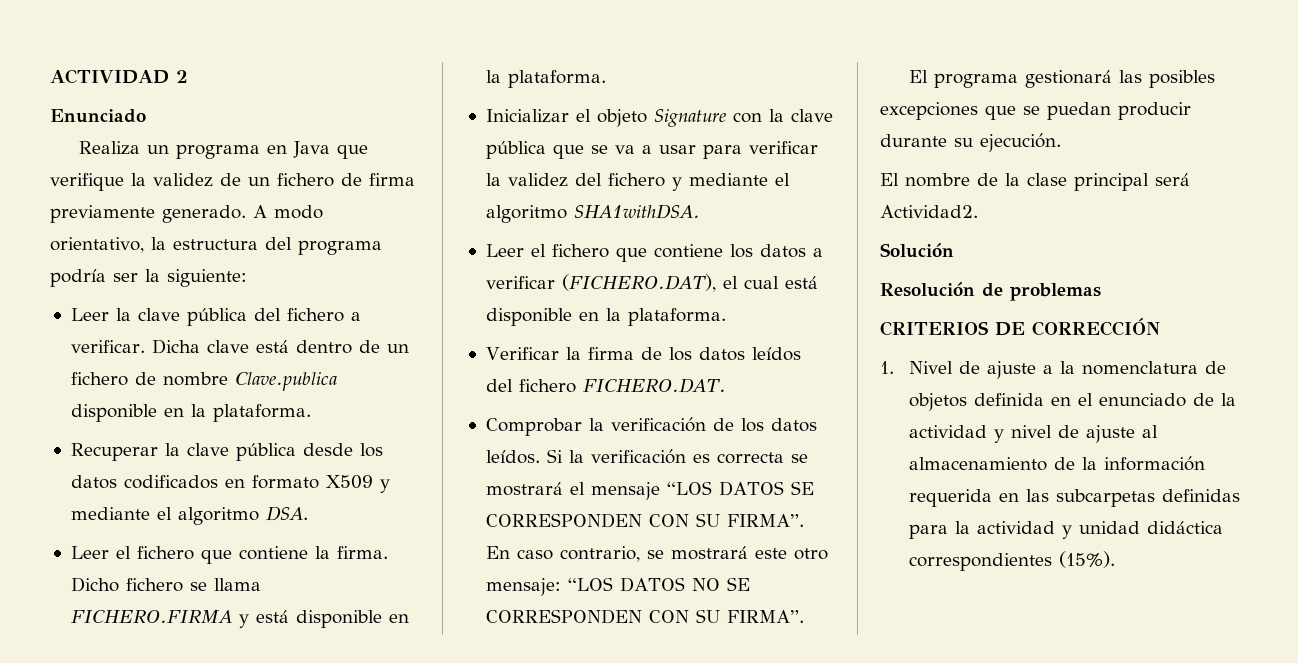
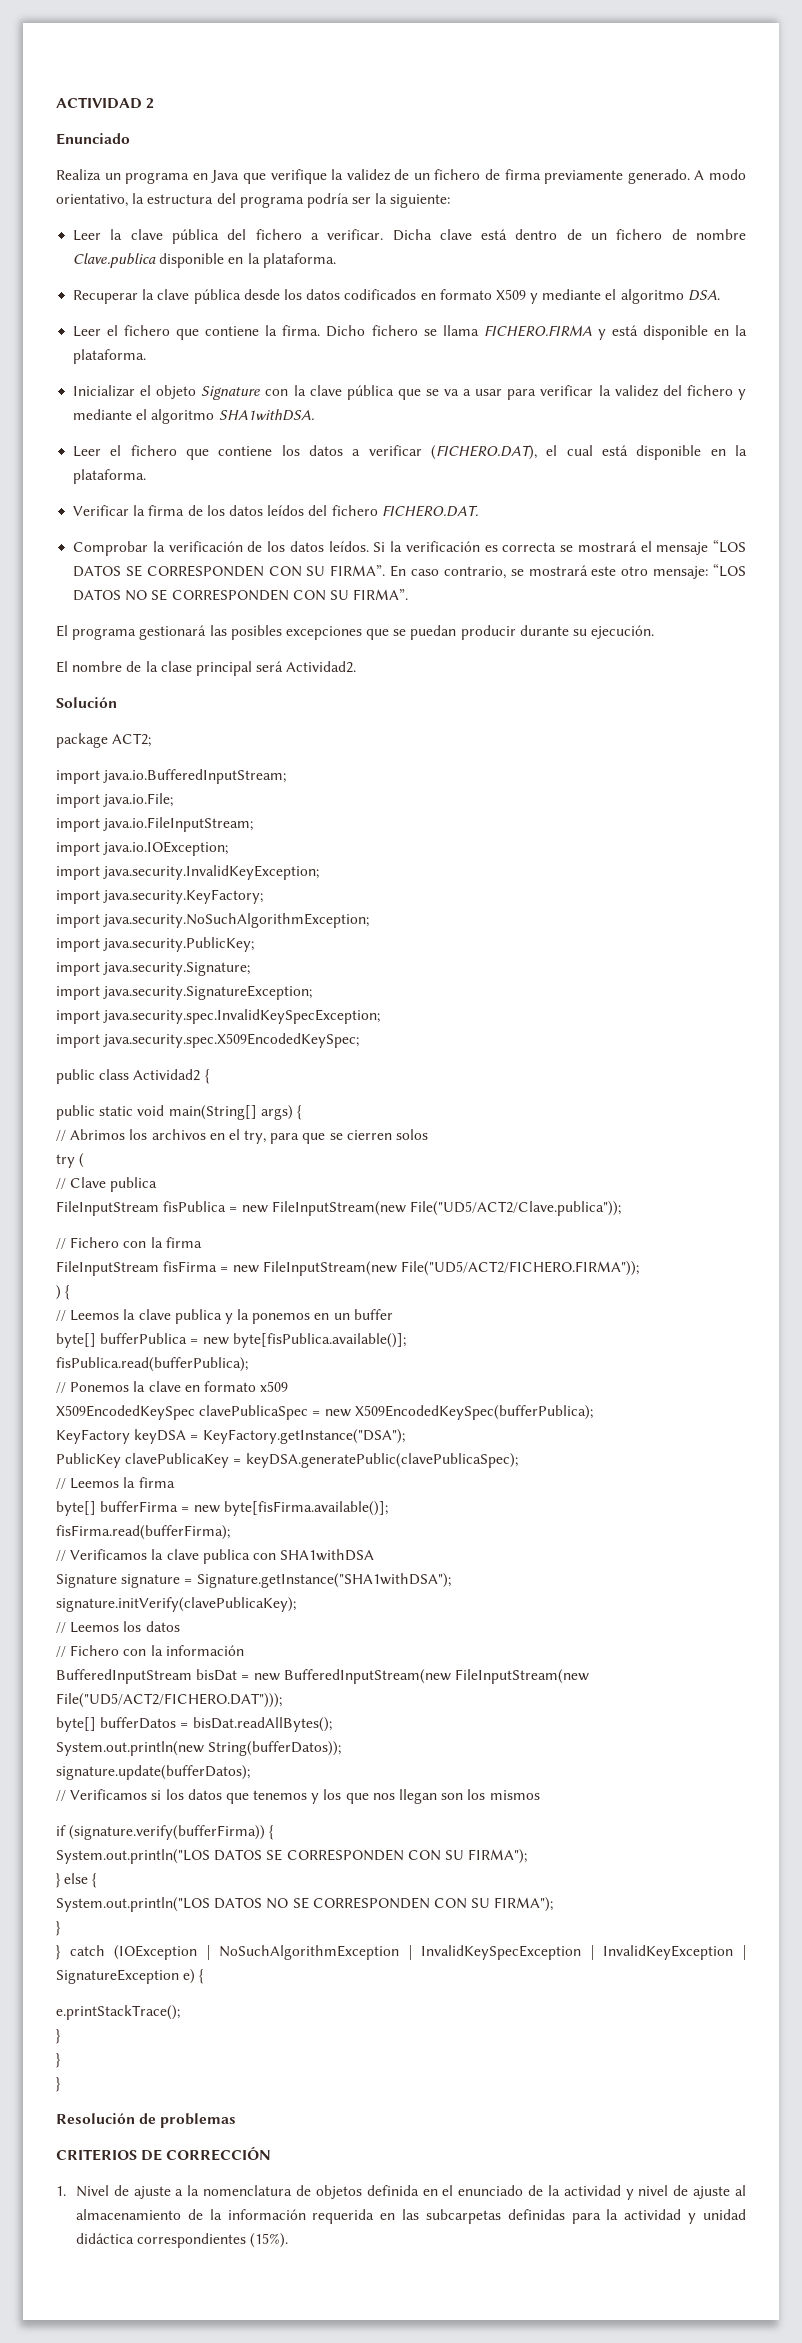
+ package ACT2;
+ import java.io.BufferedInputStream;
+ import java.io.File;
+ import java.io.FileInputStream;
+ import java.io.IOException;
+ import java.security.InvalidKeyException;
+ import java.security.KeyFactory;
+ import java.security.NoSuchAlgorithmException;
+ import java.security.PublicKey;
+ import java.security.Signature;
+ import java.security.SignatureException;
+ import java.security.spec.InvalidKeySpecException;
+ import java.security.spec.X509EncodedKeySpec;
+ public class Actividad2 {
+ public static void main(String[] args) {
+ // Abrimos los archivos en el try, para que se cierren solos
+ try (
+ // Clave publica
+ FileInputStream fisPublica = new FileInputStream(new File("UD5/ACT2/Clave.publica"));
+ // Fichero con la firma
+ FileInputStream fisFirma = new FileInputStream(new File("UD5/ACT2/FICHERO.FIRMA"));
+ ) {
+ // Leemos la clave publica y la ponemos en un buffer
+ byte[] bufferPublica = new byte[fisPublica.available()];
+ fisPublica.read(bufferPublica);
+ // Ponemos la clave en formato x509
+ X509EncodedKeySpec clavePublicaSpec = new X509EncodedKeySpec(bufferPublica);
+ KeyFactory keyDSA = KeyFactory.getInstance("DSA");
+ PublicKey clavePublicaKey = keyDSA.generatePublic(clavePublicaSpec);
+ // Leemos la firma
+ byte[] bufferFirma = new byte[fisFirma.available()];
+ fisFirma.read(bufferFirma);
+ // Verificamos la clave publica con SHA1withDSA
+ Signature signature = Signature.getInstance("SHA1withDSA");
+ signature.initVerify(clavePublicaKey);
+ // Leemos los datos
+ // Fichero con la información
+ BufferedInputStream bisDat = new BufferedInputStream(new FileInputStream(new File("UD5/ACT2/FICHERO.DAT")));
+ byte[] bufferDatos = bisDat.readAllBytes();
+ System.out.println(new String(bufferDatos));
+ signature.update(bufferDatos);
+ // Verificamos si los datos que tenemos y los que nos llegan son los mismos
+ if (signature.verify(bufferFirma)) {
+ System.out.println("LOS DATOS SE CORRESPONDEN CON SU FIRMA");
+ } else {
+ System.out.println("LOS DATOS NO SE CORRESPONDEN CON SU FIRMA");
+ }
+ } catch (IOException | NoSuchAlgorithmException | InvalidKeySpecException | InvalidKeyException | SignatureException e) {
+ e.printStackTrace();
+ }
+ }
+ }

